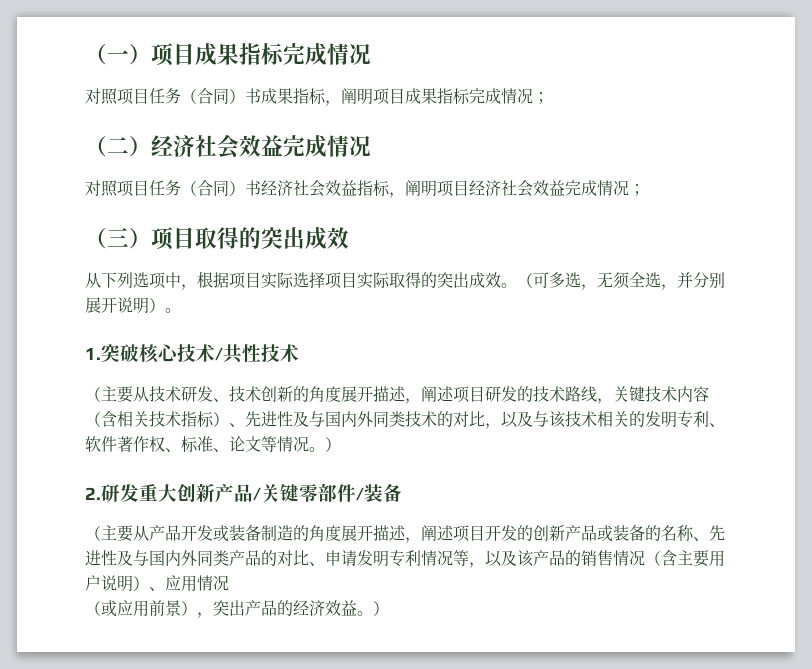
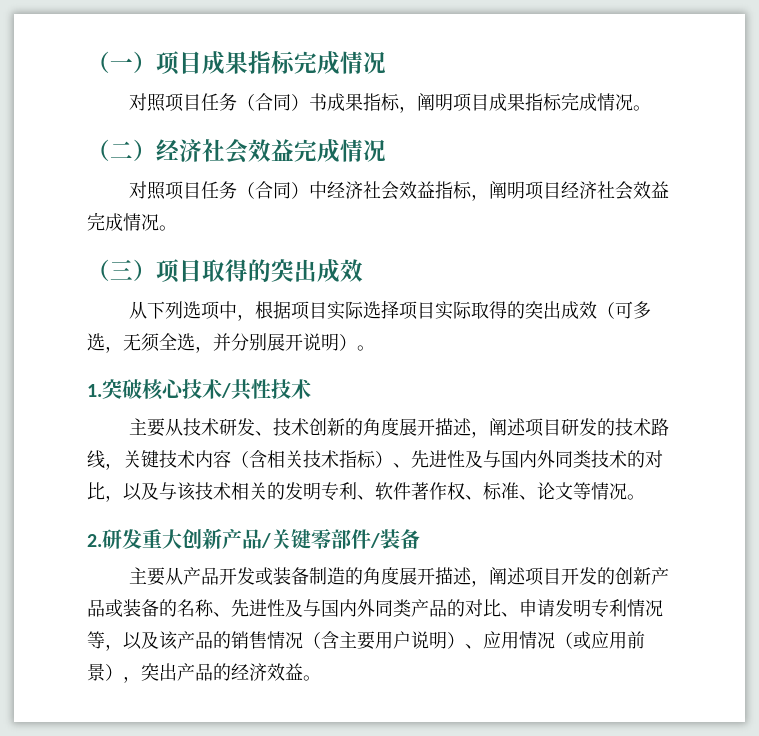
- 对照项目任务（合同）书成果指标，阐明项目成果指标完成情况；
+ 对照项目任务（合同）书成果指标，阐明项目成果指标完成情况。
- 对照项目任务（合同）书经济社会效益指标，阐明项目经济社会效益完成情况；
+ 对照项目任务（合同）中经济社会效益指标，阐明项目经济社会效益完成情况。
- 从下列选项中，根据项目实际选择项目实际取得的突出成效。（可多选，无须全选，并分别展开说明）。
+ 从下列选项中，根据项目实际选择项目实际取得的突出成效（可多选，无须全选，并分别展开说明）。
- （主要从技术研发、技术创新的角度展开描述，阐述项目研发的技术路线，关键技术内容（含相关技术指标）、先进性及与国内外同类技术的对比，以及与该技术相关的发明专利、软件著作权、标准、论文等情况。）
+ 主要从技术研发、技术创新的角度展开描述，阐述项目研发的技术路线，关键技术内容（含相关技术指标）、先进性及与国内外同类技术的对比，以及与该技术相关的发明专利、软件著作权、标准、论文等情况。
- （主要从产品开发或装备制造的角度展开描述，阐述项目开发的创新产品或装备的名称、先进性及与国内外同类产品的对比、申请发明专利情况等，以及该产品的销售情况（含主要用户说明）、应用情况
- （或应用前景），突出产品的经济效益。）
+ 主要从产品开发或装备制造的角度展开描述，阐述项目开发的创新产品或装备的名称、先进性及与国内外同类产品的对比、申请发明专利情况等，以及该产品的销售情况（含主要用户说明）、应用情况（或应用前景），突出产品的经济效益。

